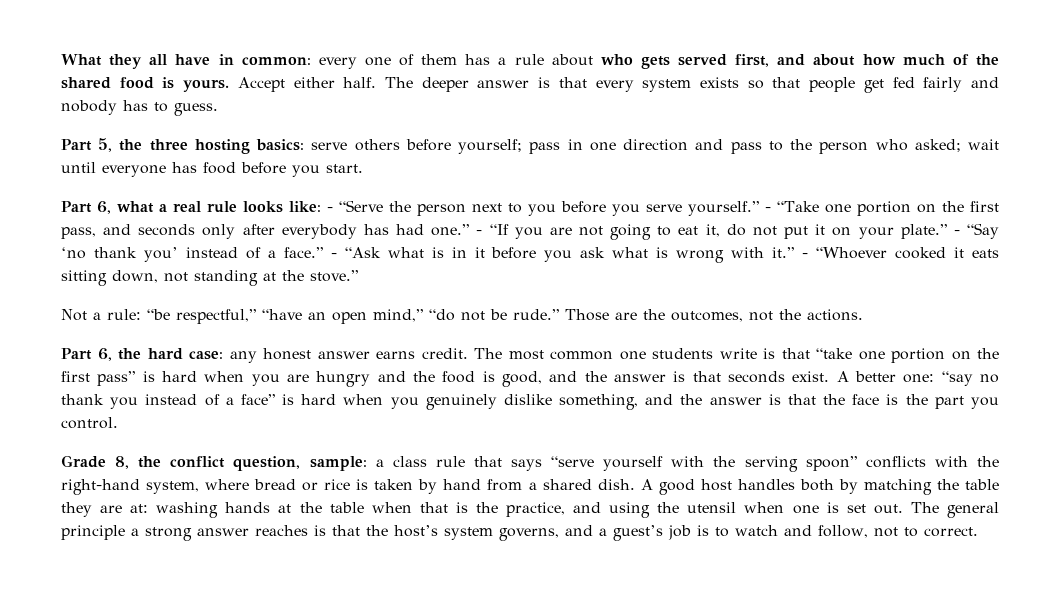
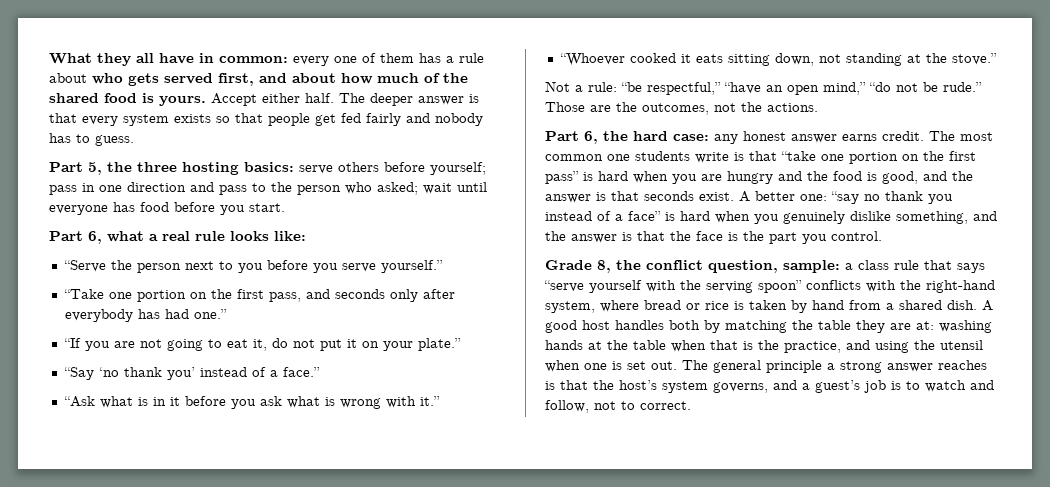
- Part 6, what a real rule looks like: - “Serve the person next to you before you serve yourself.” - “Take one portion on the first pass, and seconds only after everybody has had one.” - “If you are not going to eat it, do not put it on your plate.” - “Say ‘no thank you’ instead of a face.” - “Ask what is in it before you ask what is wrong with it.” - “Whoever cooked it eats sitting down, not standing at the stove.”
+ Part 6, what a real rule looks like:
+ “Serve the person next to you before you serve yourself.”
+ “Take one portion on the first pass, and seconds only after everybody has had one.”
+ “If you are not going to eat it, do not put it on your plate.”
+ “Say ‘no thank you’ instead of a face.”
+ “Ask what is in it before you ask what is wrong with it.”
+ “Whoever cooked it eats sitting down, not standing at the stove.”

